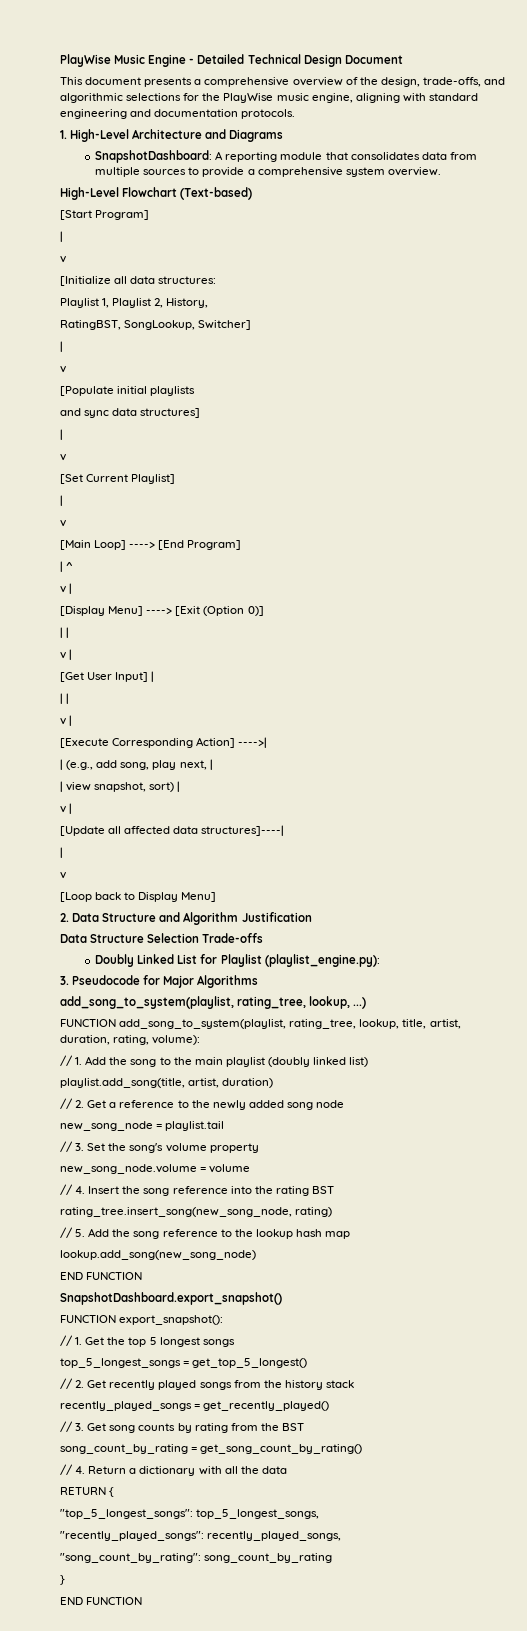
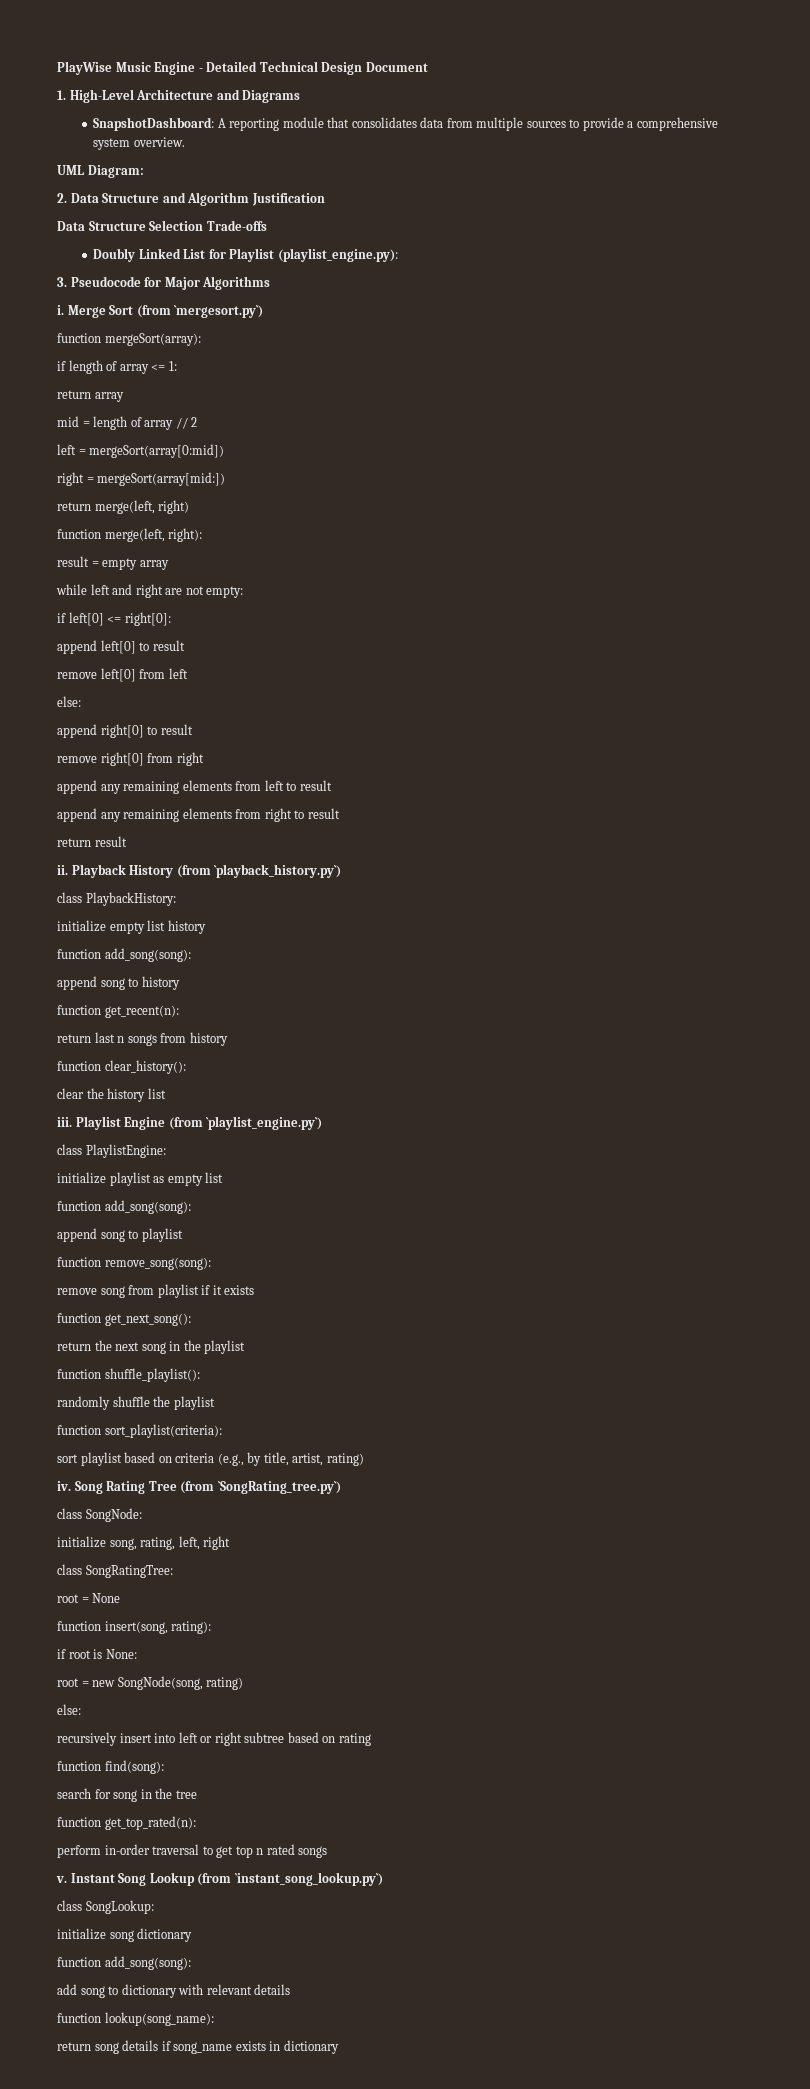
- This document presents a comprehensive overview of the design, trade-offs, and algorithmic selections for the PlayWise music engine, aligning with standard engineering and documentation protocols.
- High-Level Flowchart (Text-based)
- [Start Program]
- |
- v
- [Initialize all data structures:
- Playlist 1, Playlist 2, History,
- RatingBST, SongLookup, Switcher]
- |
- v
- [Populate initial playlists
- and sync data structures]
- |
- v
- [Set Current Playlist]
- |
- v
- [Main Loop] ----> [End Program]
- | ^
- v |
- [Display Menu] ----> [Exit (Option 0)]
- | |
- v |
- [Get User Input] |
- | |
- v |
- [Execute Corresponding Action] ---->|
- | (e.g., add song, play next, |
- | view snapshot, sort) |
- v |
- [Update all affected data structures]----|
- |
- v
- [Loop back to Display Menu]
+ UML Diagram:
- add_song_to_system(playlist, rating_tree, lookup, ...)
- FUNCTION add_song_to_system(playlist, rating_tree, lookup, title, artist, duration, rating, volume):
- // 1. Add the song to the main playlist (doubly linked list)
- playlist.add_song(title, artist, duration)
- // 2. Get a reference to the newly added song node
- new_song_node = playlist.tail
- // 3. Set the song's volume property
- new_song_node.volume = volume
- // 4. Insert the song reference into the rating BST
- rating_tree.insert_song(new_song_node, rating)
- // 5. Add the song reference to the lookup hash map
- lookup.add_song(new_song_node)
- END FUNCTION
- SnapshotDashboard.export_snapshot()
- FUNCTION export_snapshot():
- // 1. Get the top 5 longest songs
- top_5_longest_songs = get_top_5_longest()
- // 2. Get recently played songs from the history stack
- recently_played_songs = get_recently_played()
- // 3. Get song counts by rating from the BST
- song_count_by_rating = get_song_count_by_rating()
- // 4. Return a dictionary with all the data
- RETURN {
- "top_5_longest_songs": top_5_longest_songs,
- "recently_played_songs": recently_played_songs,
- "song_count_by_rating": song_count_by_rating
- }
- END FUNCTION
+ i. Merge Sort (from `mergesort.py`)
+ function mergeSort(array):
+ if length of array <= 1:
+ return array
+ mid = length of array // 2
+ left = mergeSort(array[0:mid])
+ right = mergeSort(array[mid:])
+ return merge(left, right)
+ function merge(left, right):
+ result = empty array
+ while left and right are not empty:
+ if left[0] <= right[0]:
+ append left[0] to result
+ remove left[0] from left
+ else:
+ append right[0] to result
+ remove right[0] from right
+ append any remaining elements from left to result
+ append any remaining elements from right to result
+ return result
+ ii. Playback History (from `playback_history.py`)
+ class PlaybackHistory:
+ initialize empty list history
+ function add_song(song):
+ append song to history
+ function get_recent(n):
+ return last n songs from history
+ function clear_history():
+ clear the history list
+ iii. Playlist Engine (from `playlist_engine.py`)
+ class PlaylistEngine:
+ initialize playlist as empty list
+ function add_song(song):
+ append song to playlist
+ function remove_song(song):
+ remove song from playlist if it exists
+ function get_next_song():
+ return the next song in the playlist
+ function shuffle_playlist():
+ randomly shuffle the playlist
+ function sort_playlist(criteria):
+ sort playlist based on criteria (e.g., by title, artist, rating)
+ iv. Song Rating Tree (from `SongRating_tree.py`)
+ class SongNode:
+ initialize song, rating, left, right
+ class SongRatingTree:
+ root = None
+ function insert(song, rating):
+ if root is None:
+ root = new SongNode(song, rating)
+ else:
+ recursively insert into left or right subtree based on rating
+ function find(song):
+ search for song in the tree
+ function get_top_rated(n):
+ perform in-order traversal to get top n rated songs
+ v. Instant Song Lookup (from `instant_song_lookup.py`)
+ class SongLookup:
+ initialize song dictionary
+ function add_song(song):
+ add song to dictionary with relevant details
+ function lookup(song_name):
+ return song details if song_name exists in dictionary

